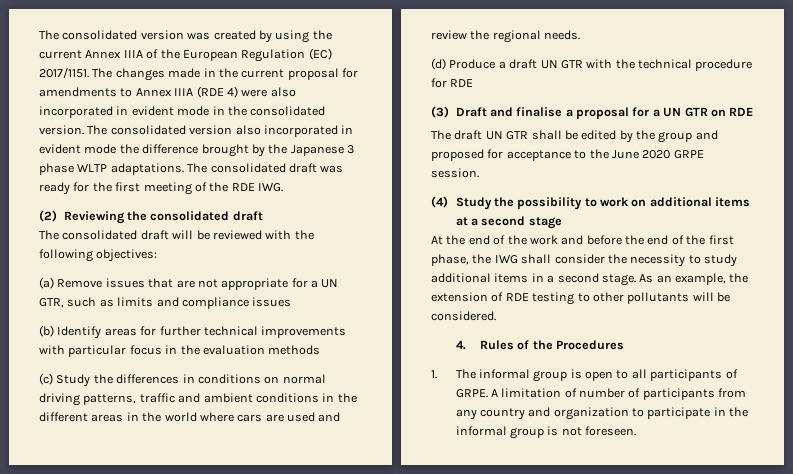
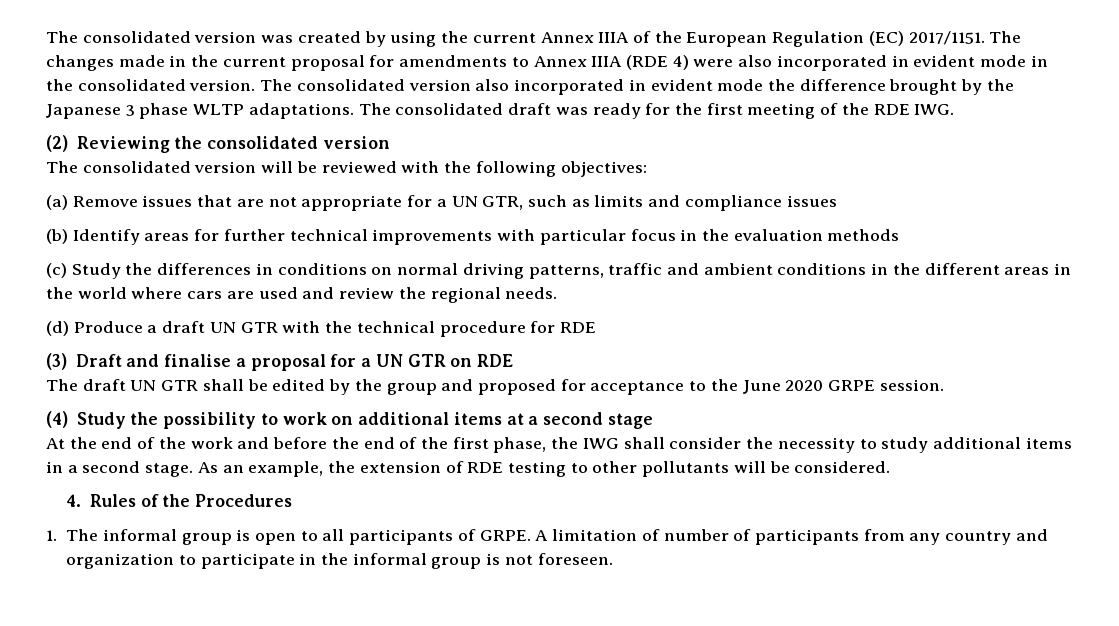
- (2) Reviewing the consolidated draft
- The consolidated draft will be reviewed with the following objectives:
+ (2) Reviewing the consolidated version
+ The consolidated version will be reviewed with the following objectives:

